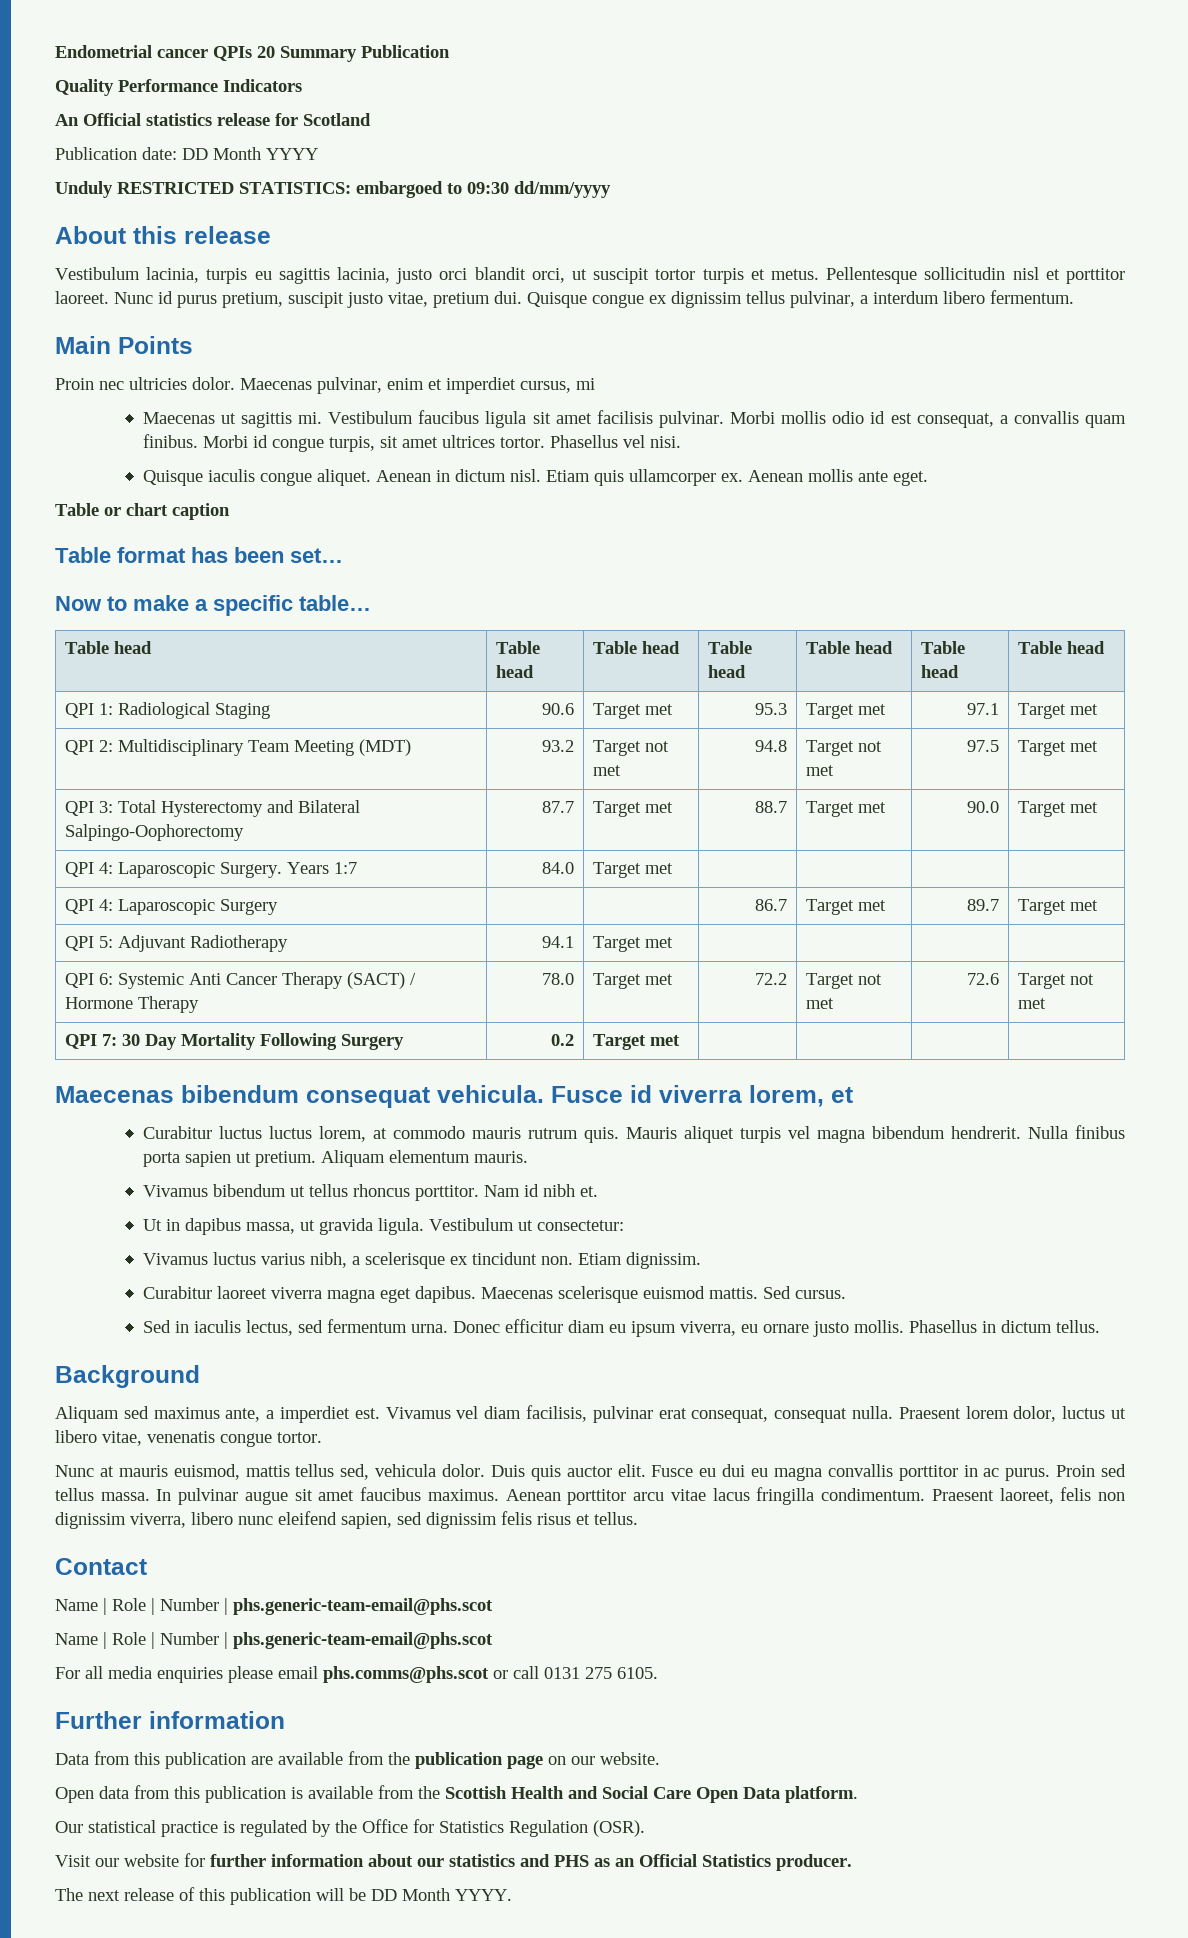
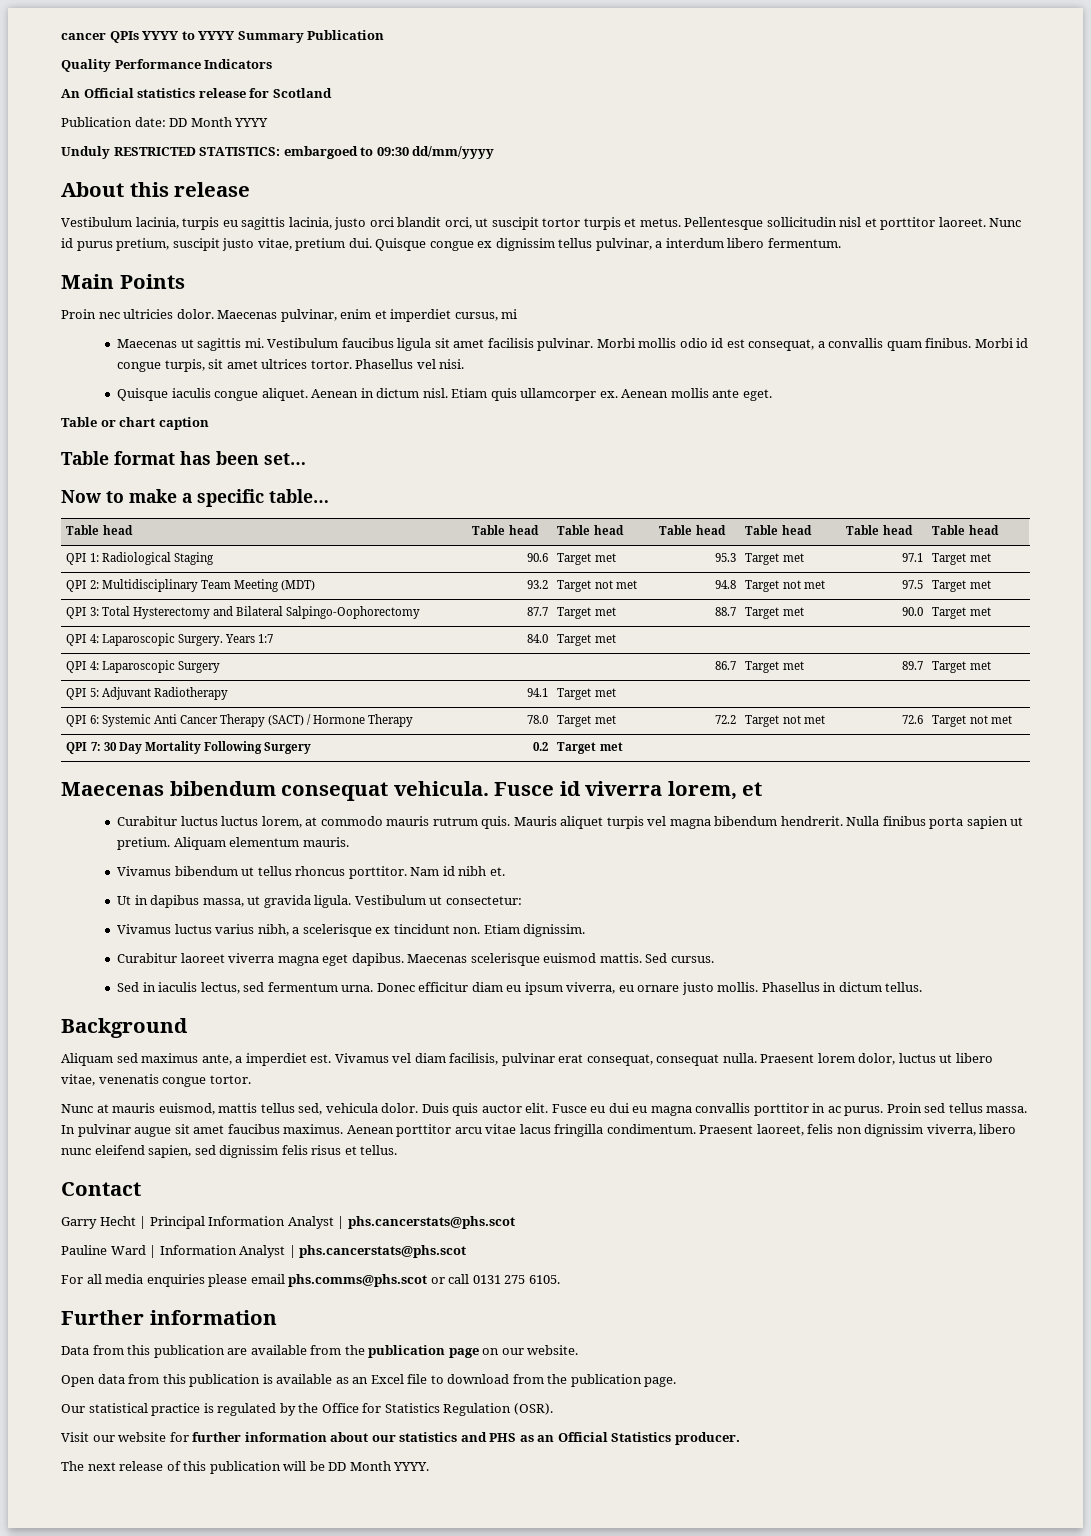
- Endometrial cancer QPIs 20 Summary Publication
+ cancer QPIs YYYY to YYYY Summary Publication
  Contact
- Name | Role | Number | phs.generic-team-email@phs.scot
- Name | Role | Number | phs.generic-team-email@phs.scot
+ Garry Hecht | Principal Information Analyst | phs.cancerstats@phs.scot
+ Pauline Ward | Information Analyst | phs.cancerstats@phs.scot
- Open data from this publication is available from the Scottish Health and Social Care Open Data platform.
+ Open data from this publication is available as an Excel file to download from the publication page.

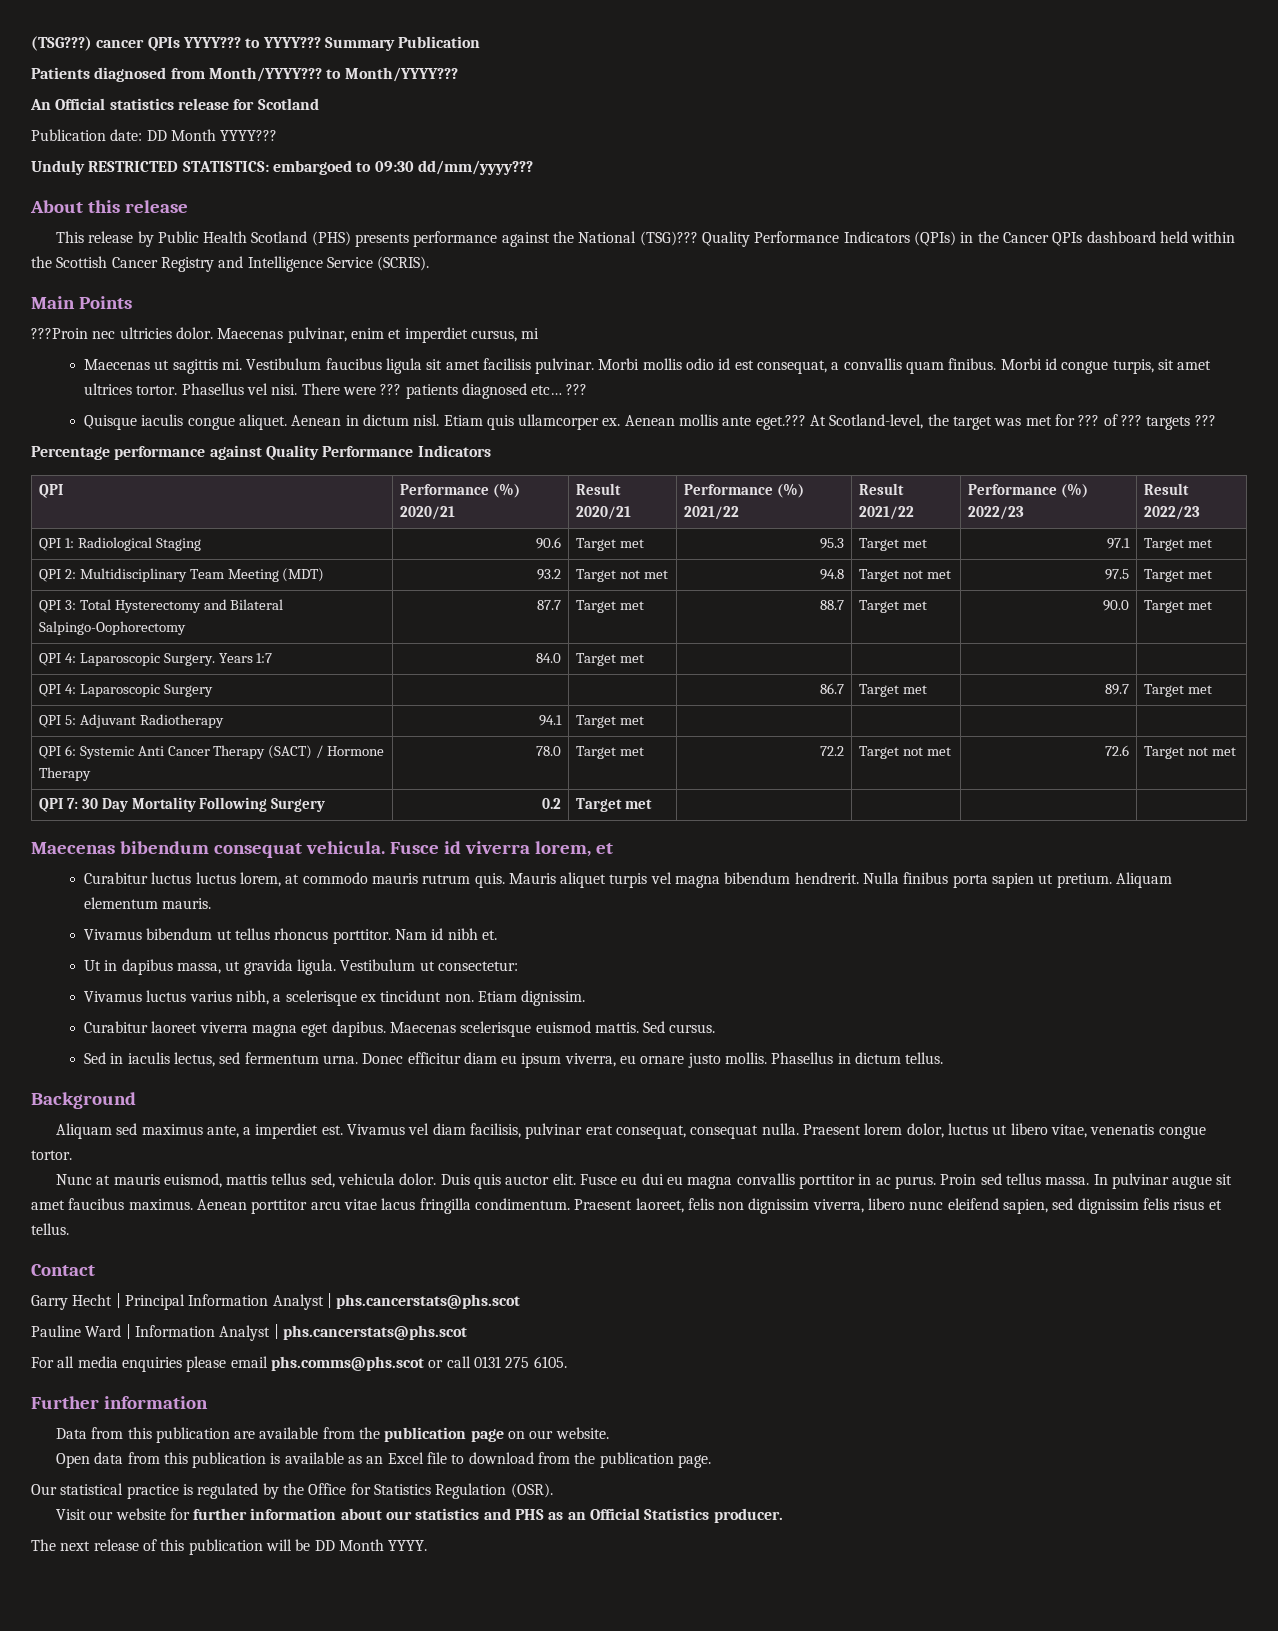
- cancer QPIs YYYY to YYYY Summary Publication
+ (TSG???) cancer QPIs YYYY??? to YYYY??? Summary Publication
- Quality Performance Indicators
+ Patients diagnosed from Month/YYYY??? to Month/YYYY???
- Publication date: DD Month YYYY
+ Publication date: DD Month YYYY???
- Unduly RESTRICTED STATISTICS: embargoed to 09:30 dd/mm/yyyy
+ Unduly RESTRICTED STATISTICS: embargoed to 09:30 dd/mm/yyyy???
- Vestibulum lacinia, turpis eu sagittis lacinia, justo orci blandit orci, ut suscipit tortor turpis et metus. Pellentesque sollicitudin nisl et porttitor laoreet. Nunc id purus pretium, suscipit justo vitae, pretium dui. Quisque congue ex dignissim tellus pulvinar, a interdum libero fermentum.
+ This release by Public Health Scotland (PHS) presents performance against the National (TSG)??? Quality Performance Indicators (QPIs) in the Cancer QPIs dashboard held within the Scottish Cancer Registry and Intelligence Service (SCRIS).
- Proin nec ultricies dolor.
+ ???Proin nec ultricies dolor.
+ There were ??? patients diagnosed etc… ???
- Aenean mollis ante eget.
- Table or chart caption
- Table format has been set…
- Now to make a specific table…
- Table head | Table head | Table head | Table head | Table head | Table head | Table head
+ Aenean mollis ante eget.??? At Scotland-level, the target was met for ??? of ??? targets ???
+ Percentage performance against Quality Performance Indicators
+ QPI | Performance (%) 2020/21 | Result 2020/21 | Performance (%) 2021/22 | Result 2021/22 | Performance (%) 2022/23 | Result 2022/23

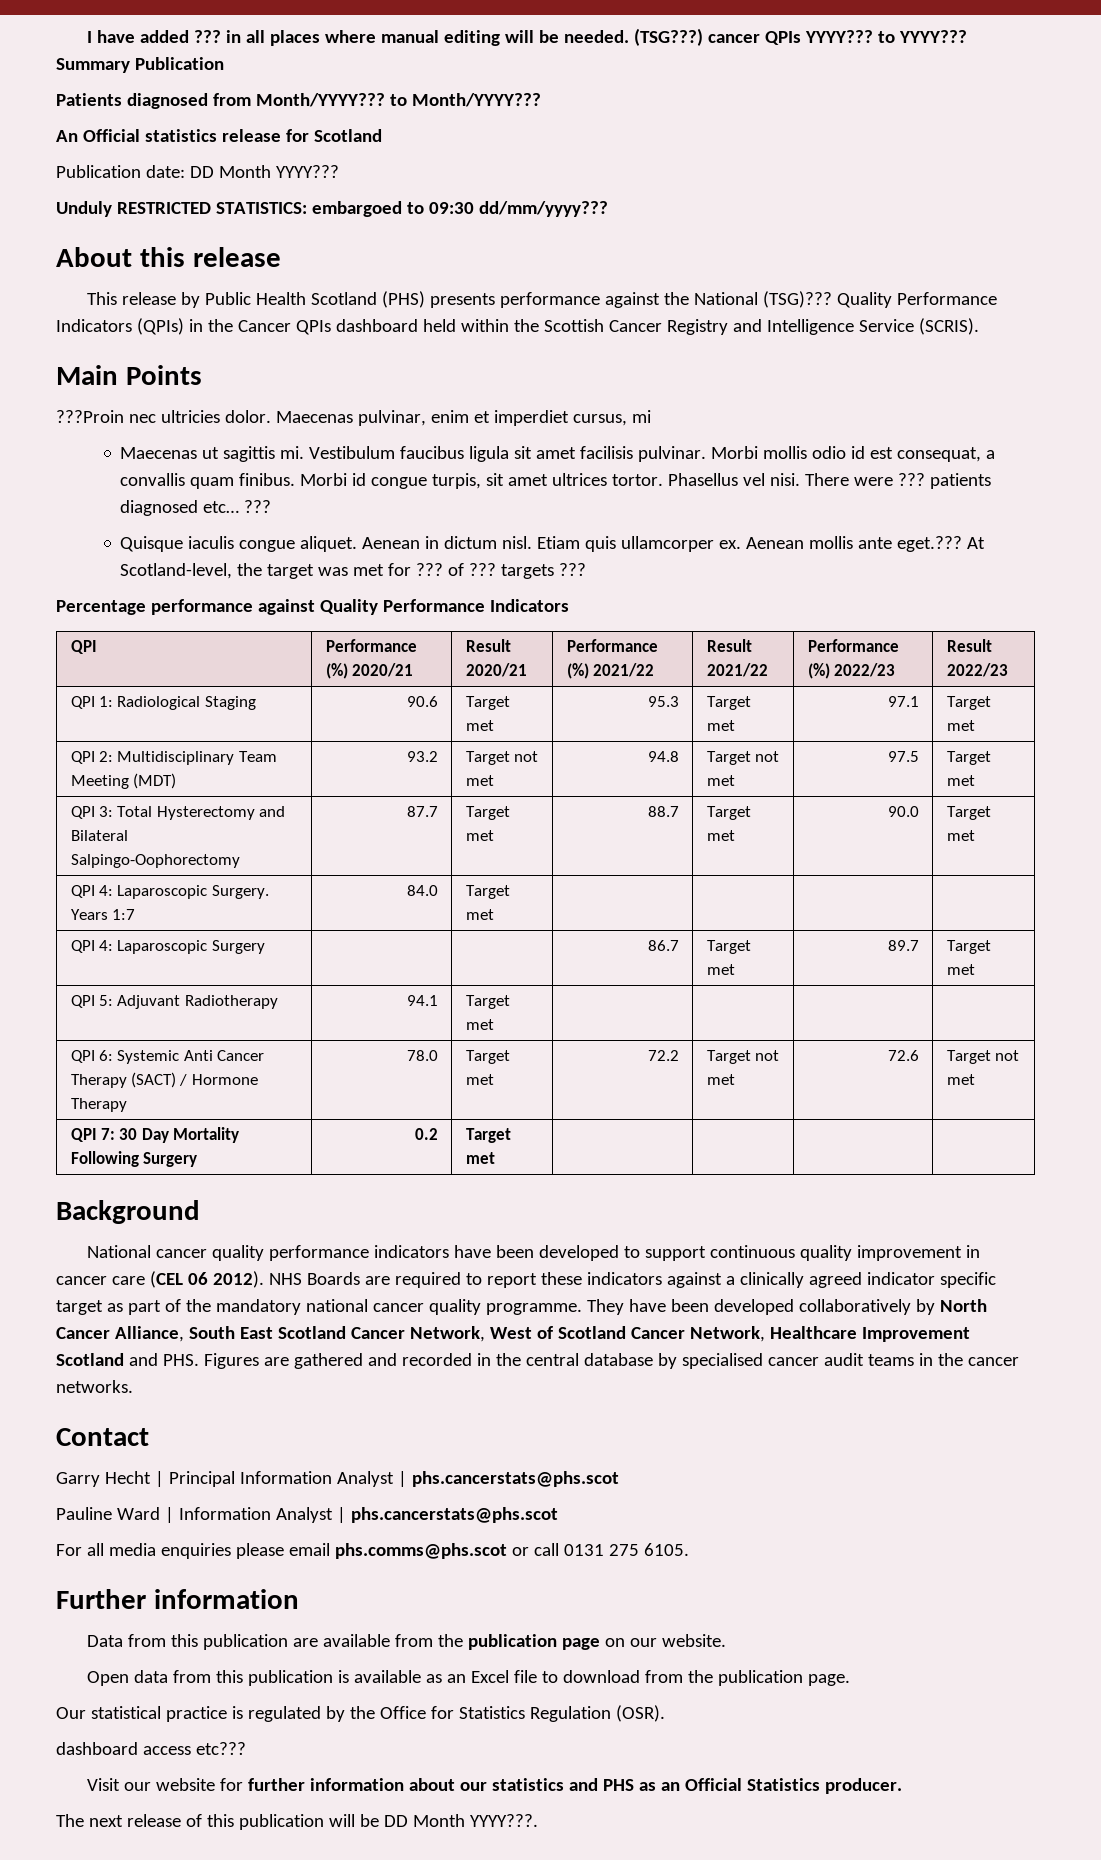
+ I have added ??? in all places where manual editing will be needed.
- Maecenas bibendum consequat vehicula. Fusce id viverra lorem, et
- Curabitur luctus luctus lorem, at commodo mauris rutrum quis. Mauris aliquet turpis vel magna bibendum hendrerit. Nulla finibus porta sapien ut pretium. Aliquam elementum mauris.
- Vivamus bibendum ut tellus rhoncus porttitor. Nam id nibh et.
- Ut in dapibus massa, ut gravida ligula. Vestibulum ut consectetur:
- Vivamus luctus varius nibh, a scelerisque ex tincidunt non. Etiam dignissim.
- Curabitur laoreet viverra magna eget dapibus. Maecenas scelerisque euismod mattis. Sed cursus.
- Sed in iaculis lectus, sed fermentum urna. Donec efficitur diam eu ipsum viverra, eu ornare justo mollis. Phasellus in dictum tellus.
  Background
- Aliquam sed maximus ante, a imperdiet est. Vivamus vel diam facilisis, pulvinar erat consequat, consequat nulla. Praesent lorem dolor, luctus ut libero vitae, venenatis congue tortor.
- Nunc at mauris euismod, mattis tellus sed, vehicula dolor. Duis quis auctor elit. Fusce eu dui eu magna convallis porttitor in ac purus. Proin sed tellus massa. In pulvinar augue sit amet faucibus maximus. Aenean porttitor arcu vitae lacus fringilla condimentum. Praesent laoreet, felis non dignissim viverra, libero nunc eleifend sapien, sed dignissim felis risus et tellus.
+ National cancer quality performance indicators have been developed to support continuous quality improvement in cancer care (CEL 06 2012). NHS Boards are required to report these indicators against a clinically agreed indicator specific target as part of the mandatory national cancer quality programme. They have been developed collaboratively by North Cancer Alliance, South East Scotland Cancer Network, West of Scotland Cancer Network, Healthcare Improvement Scotland and PHS. Figures are gathered and recorded in the central database by specialised cancer audit teams in the cancer networks.
+ dashboard access etc???
- The next release of this publication will be DD Month YYYY.
+ The next release of this publication will be DD Month YYYY???.

